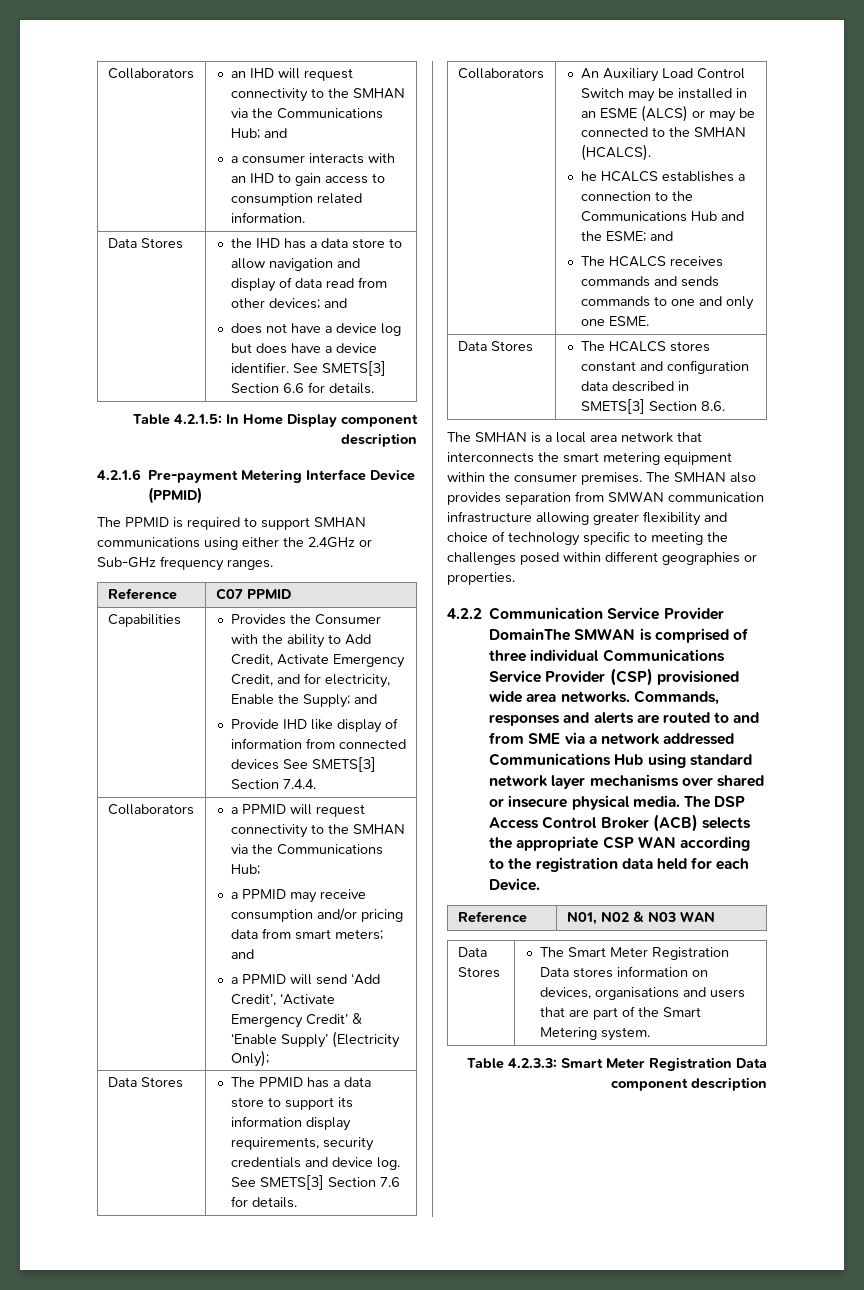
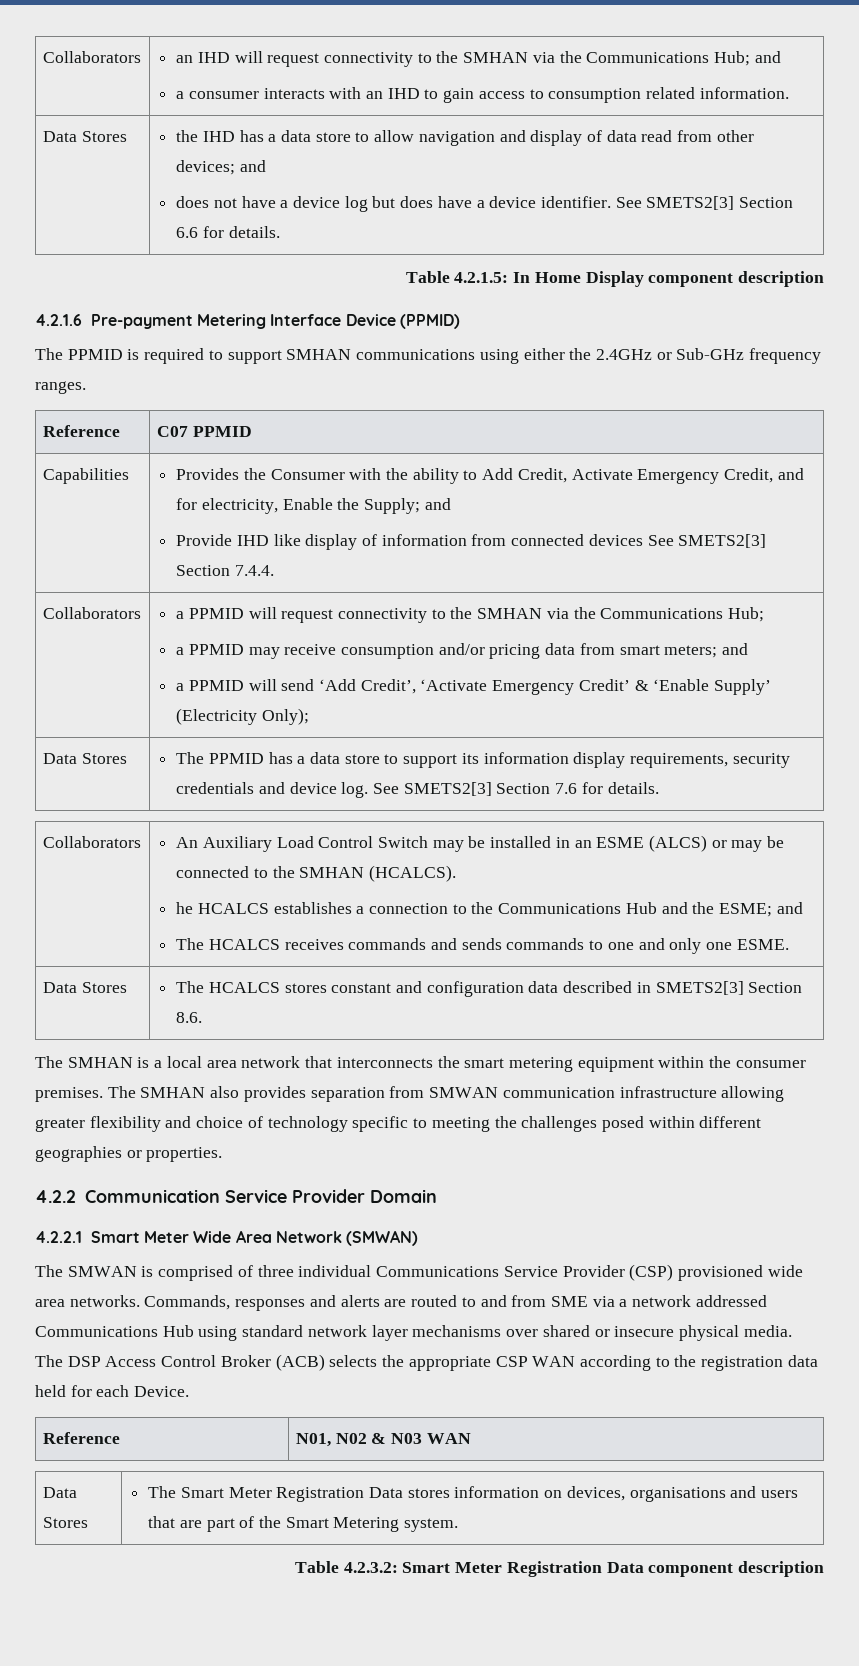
  Data Stores | the IHD has a data store to allow navigation and display of data read from other devices; and
- does not have a device log but does have a device identifier. See SMETS[3] Section 6.6 for details.
+ does not have a device log but does have a device identifier. See SMETS2[3] Section 6.6 for details.
  Capabilities | Provides the Consumer with the ability to Add Credit, Activate Emergency Credit, and for electricity, Enable the Supply; and
- Provide IHD like display of information from connected devices See SMETS[3] Section 7.4.4.
+ Provide IHD like display of information from connected devices See SMETS2[3] Section 7.4.4.
- Data Stores | The PPMID has a data store to support its information display requirements, security credentials and device log. See SMETS[3] Section 7.6 for details.
+ Data Stores | The PPMID has a data store to support its information display requirements, security credentials and device log. See SMETS2[3] Section 7.6 for details.
- Data Stores | The HCALCS stores constant and configuration data described in SMETS[3] Section 8.6.
+ Data Stores | The HCALCS stores constant and configuration data described in SMETS2[3] Section 8.6.
- 4.2.2 Communication Service Provider DomainThe SMWAN is comprised of three individual Communications Service Provider (CSP) provisioned wide area networks.
+ 4.2.2 Communication Service Provider Domain
+ 4.2.2.1 Smart Meter Wide Area Network (SMWAN)
+ The SMWAN is comprised of three individual Communications Service Provider (CSP) provisioned wide area networks.
- Table 4.2.3.3: Smart Meter Registration Data component description
+ Table 4.2.3.2: Smart Meter Registration Data component description

